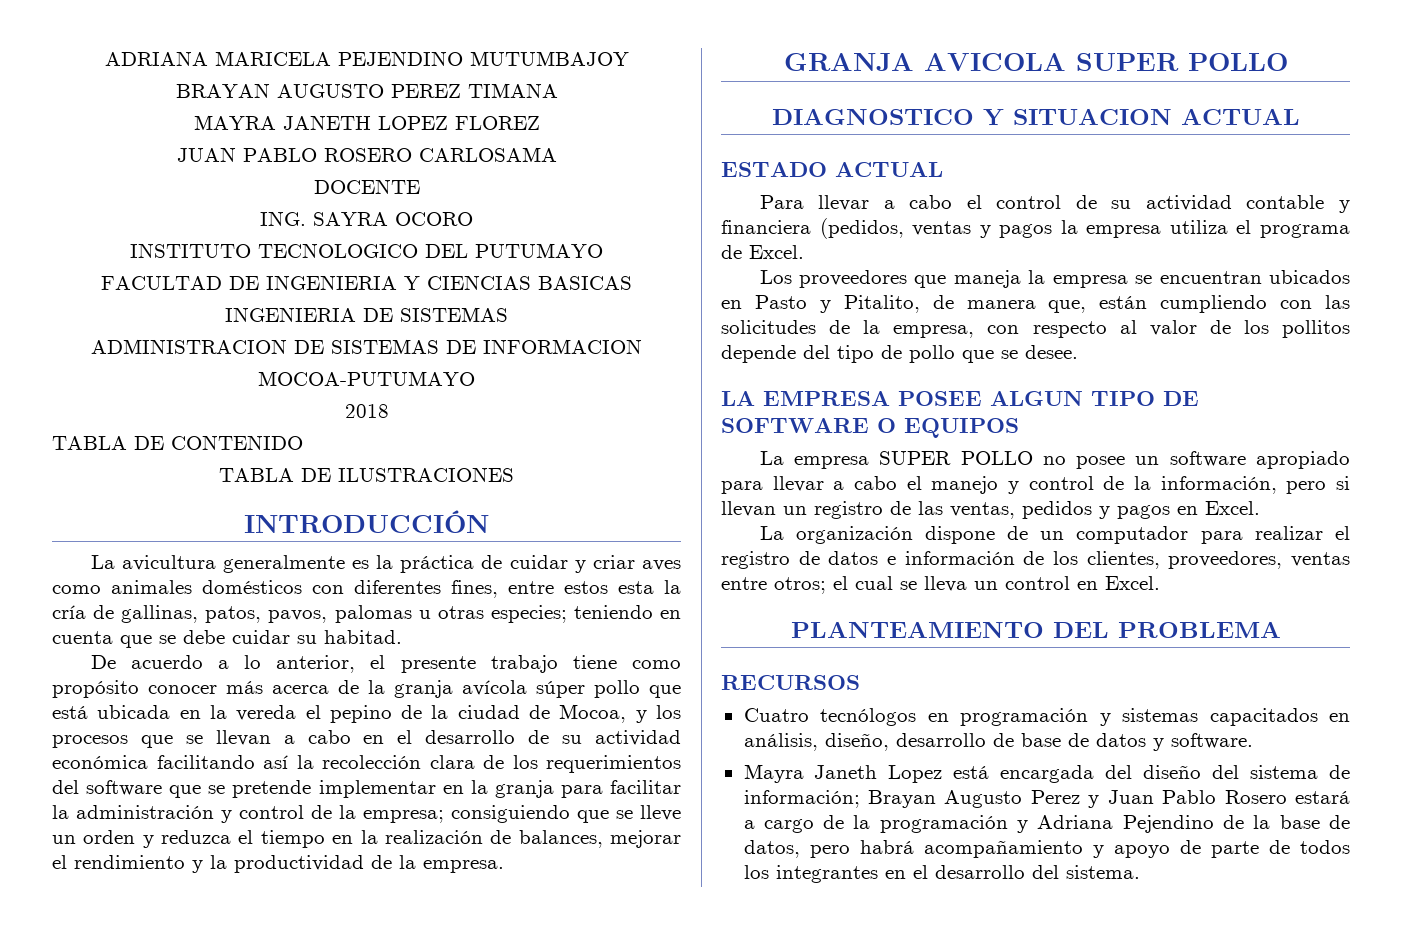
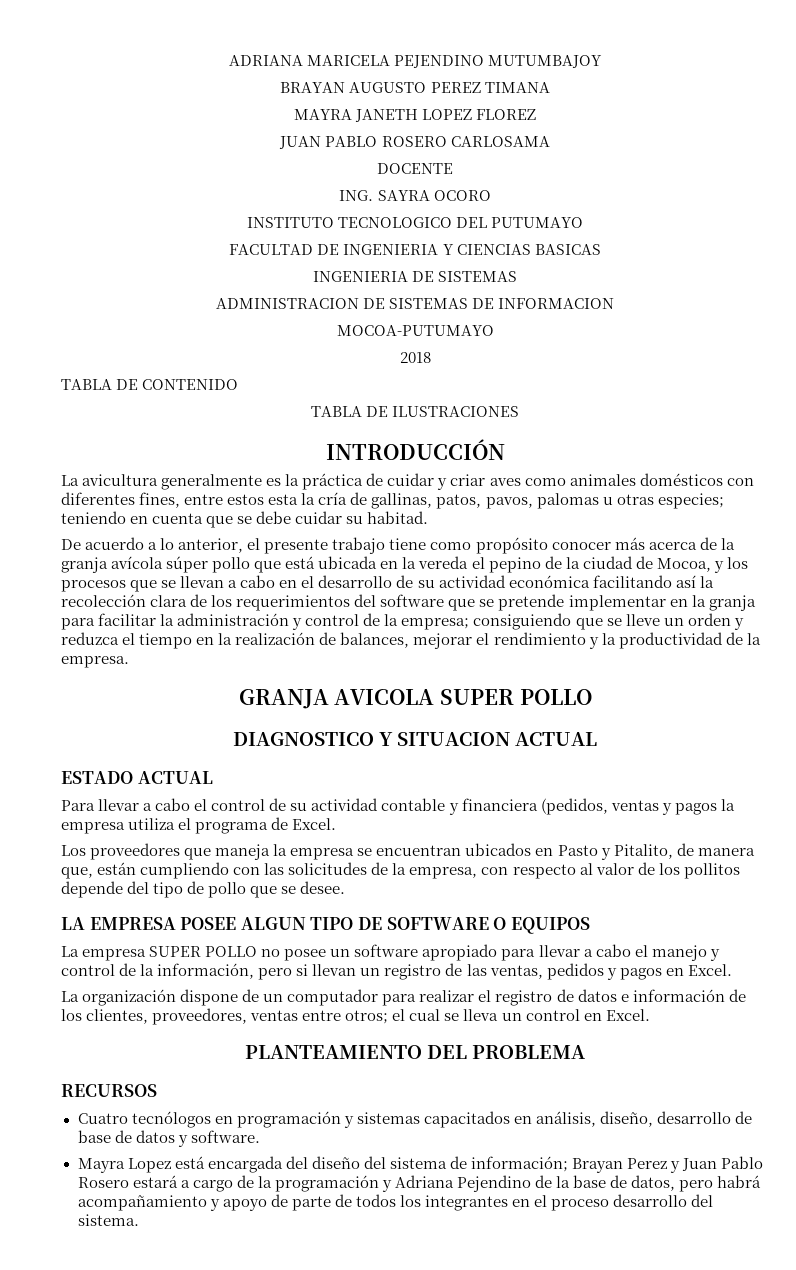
- Mayra Janeth Lopez está encargada del diseño del sistema de información; Brayan Augusto Perez y Juan Pablo Rosero estará a cargo de la programación y Adriana Pejendino de la base de datos, pero habrá acompañamiento y apoyo de parte de todos los integrantes en el desarrollo del sistema.
+ Mayra Lopez está encargada del diseño del sistema de información; Brayan Perez y Juan Pablo Rosero estará a cargo de la programación y Adriana Pejendino de la base de datos, pero habrá acompañamiento y apoyo de parte de todos los integrantes en el proceso desarrollo del sistema.

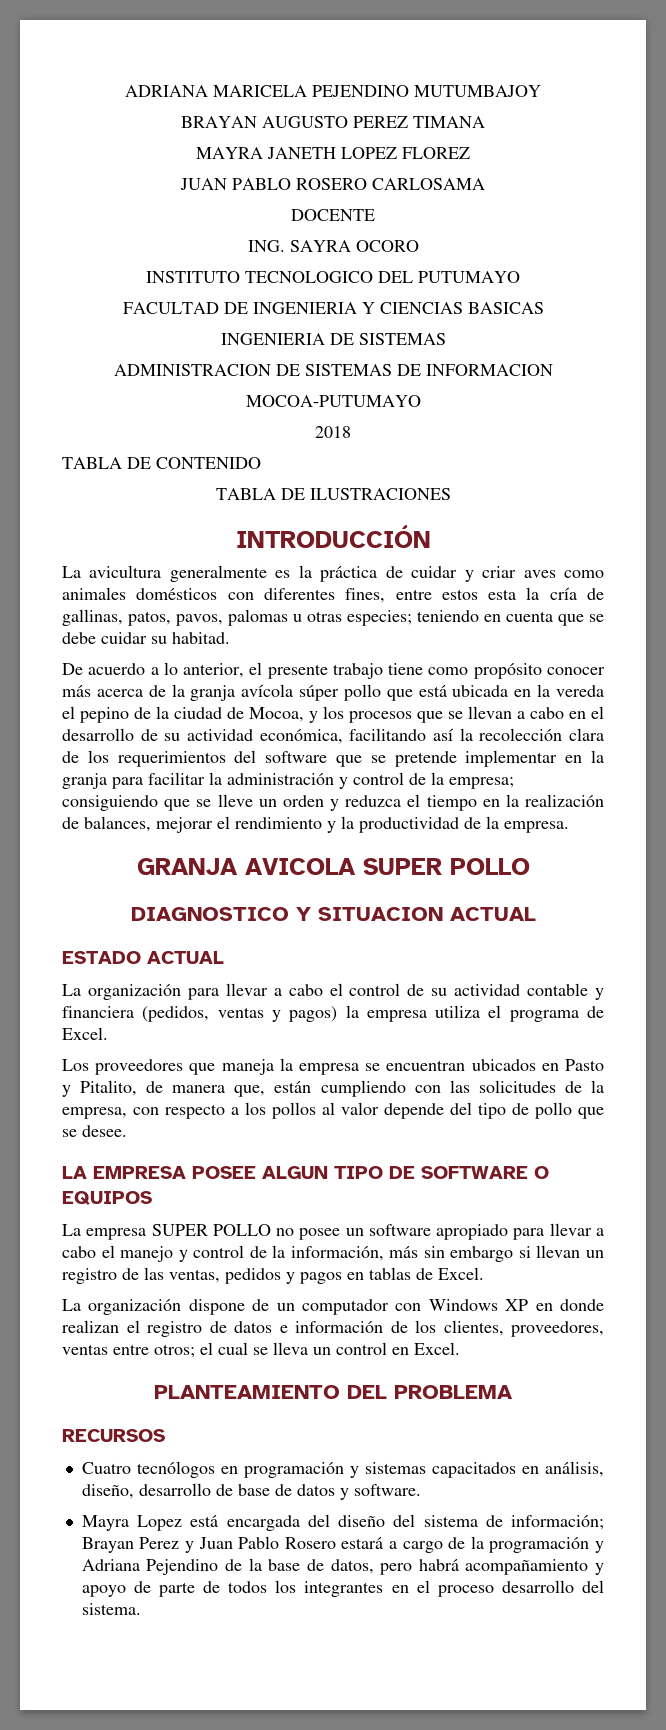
- De acuerdo a lo anterior, el presente trabajo tiene como propósito conocer más acerca de la granja avícola súper pollo que está ubicada en la vereda el pepino de la ciudad de Mocoa, y los procesos que se llevan a cabo en el desarrollo de su actividad económica facilitando así la recolección clara de los requerimientos del software que se pretende implementar en la granja para facilitar la administración y control de la empresa;
+ De acuerdo a lo anterior, el presente trabajo tiene como propósito conocer más acerca de la granja avícola súper pollo que está ubicada en la vereda el pepino de la ciudad de Mocoa, y los procesos que se llevan a cabo en el desarrollo de su actividad económica, facilitando así la recolección clara de los requerimientos del software que se pretende implementar en la granja para facilitar la administración y control de la empresa;
- Para llevar a cabo el control de su actividad contable y financiera (pedidos, ventas y pagos la empresa utiliza el programa de Excel.
+ La organización para llevar a cabo el control de su actividad contable y financiera (pedidos, ventas y pagos) la empresa utiliza el programa de Excel.
- Los proveedores que maneja la empresa se encuentran ubicados en Pasto y Pitalito, de manera que, están cumpliendo con las solicitudes de la empresa, con respecto al valor de los pollitos depende del tipo de pollo que se desee.
+ Los proveedores que maneja la empresa se encuentran ubicados en Pasto y Pitalito, de manera que, están cumpliendo con las solicitudes de la empresa, con respecto a los pollos al valor depende del tipo de pollo que se desee.
- La empresa SUPER POLLO no posee un software apropiado para llevar a cabo el manejo y control de la información, pero si llevan un registro de las ventas, pedidos y pagos en Excel.
+ La empresa SUPER POLLO no posee un software apropiado para llevar a cabo el manejo y control de la información, más sin embargo si llevan un registro de las ventas, pedidos y pagos en tablas de Excel.
- La organización dispone de un computador para realizar el registro de datos e información de los clientes, proveedores, ventas entre otros; el cual se lleva un control en Excel.
+ La organización dispone de un computador con Windows XP en donde realizan el registro de datos e información de los clientes, proveedores, ventas entre otros; el cual se lleva un control en Excel.

